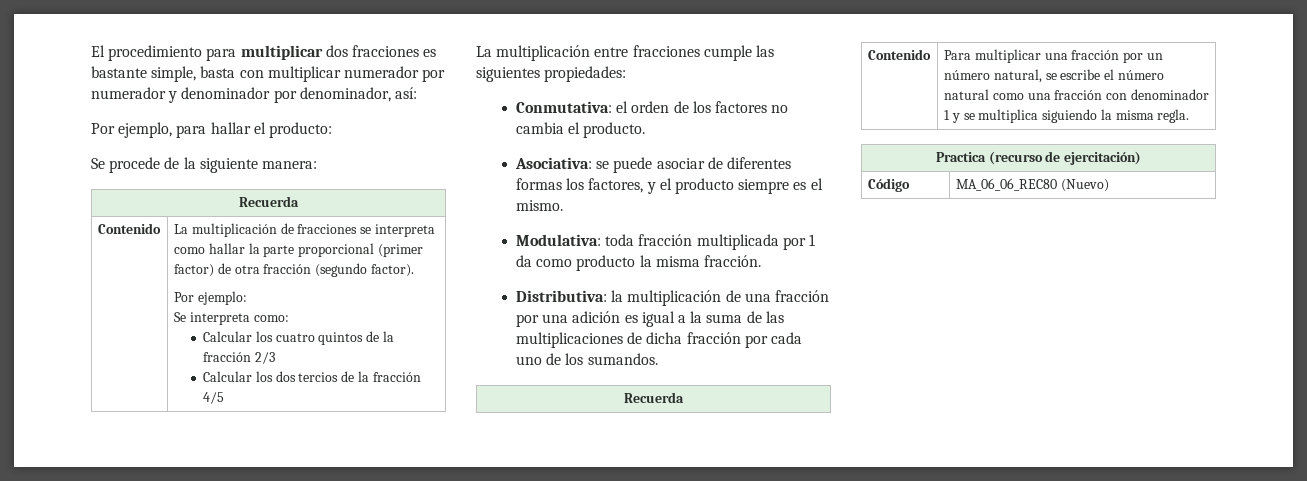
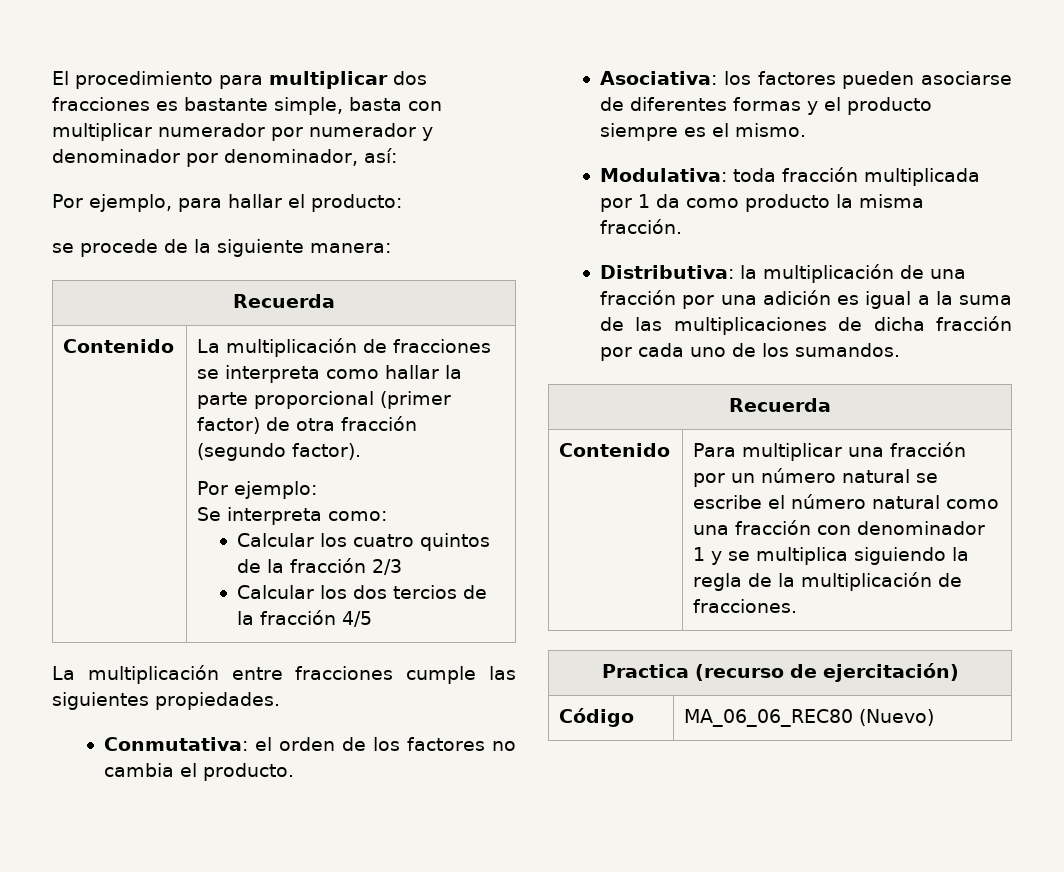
- Se procede de la siguiente manera:
+ se procede de la siguiente manera:
- La multiplicación entre fracciones cumple las siguientes propiedades:
+ La multiplicación entre fracciones cumple las siguientes propiedades.
- Asociativa: se puede asociar de diferentes formas los factores, y el producto siempre es el mismo.
+ Asociativa: los factores pueden asociarse de diferentes formas y el producto siempre es el mismo.
- Contenido | Para multiplicar una fracción por un número natural, se escribe el número natural como una fracción con denominador 1 y se multiplica siguiendo la misma regla.
+ Contenido | Para multiplicar una fracción por un número natural se escribe el número natural como una fracción con denominador 1 y se multiplica siguiendo la regla de la multiplicación de fracciones.

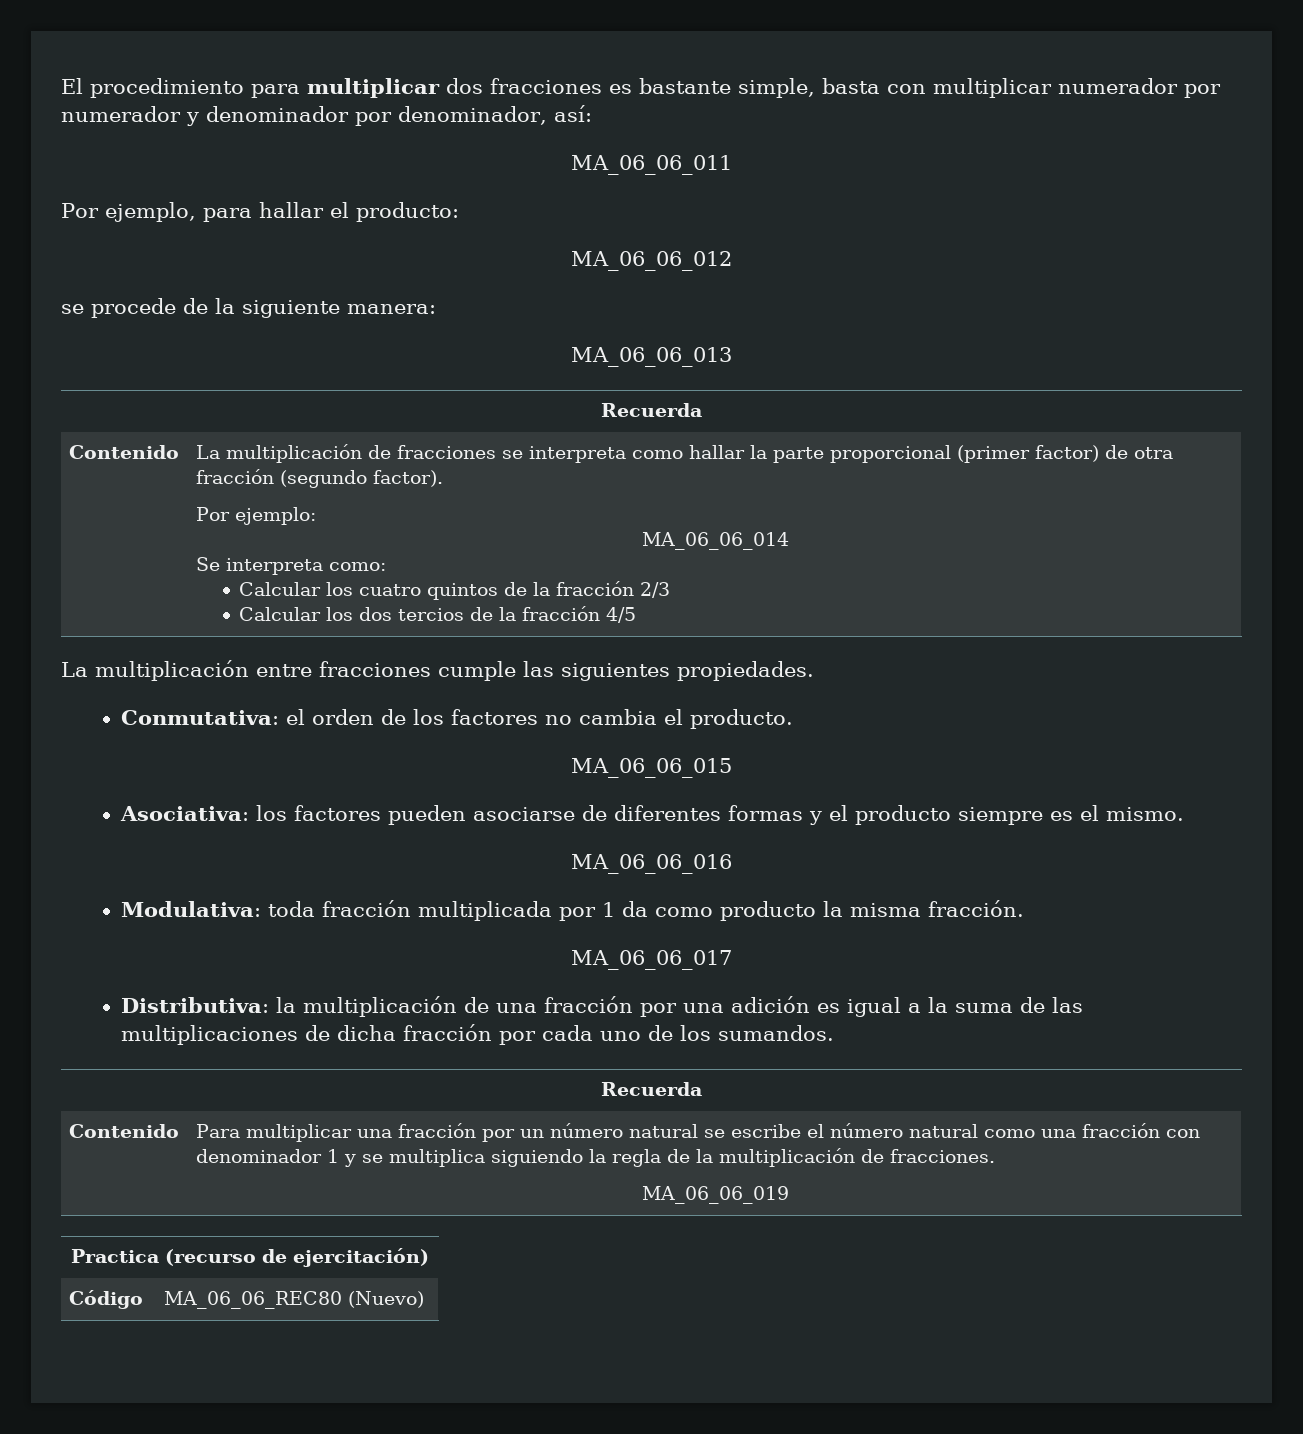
+ MA_06_06_011
+ MA_06_06_012
+ MA_06_06_013
+ MA_06_06_014
+ MA_06_06_015
+ MA_06_06_016
+ MA_06_06_017
  Contenido | Para multiplicar una fracción por un número natural se escribe el número natural como una fracción con denominador 1 y se multiplica siguiendo la regla de la multiplicación de fracciones.
+ MA_06_06_019

